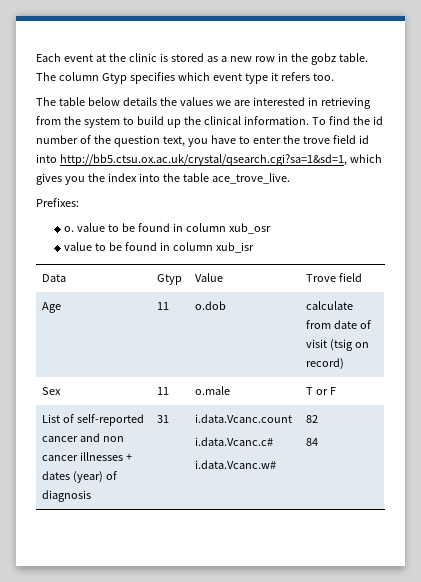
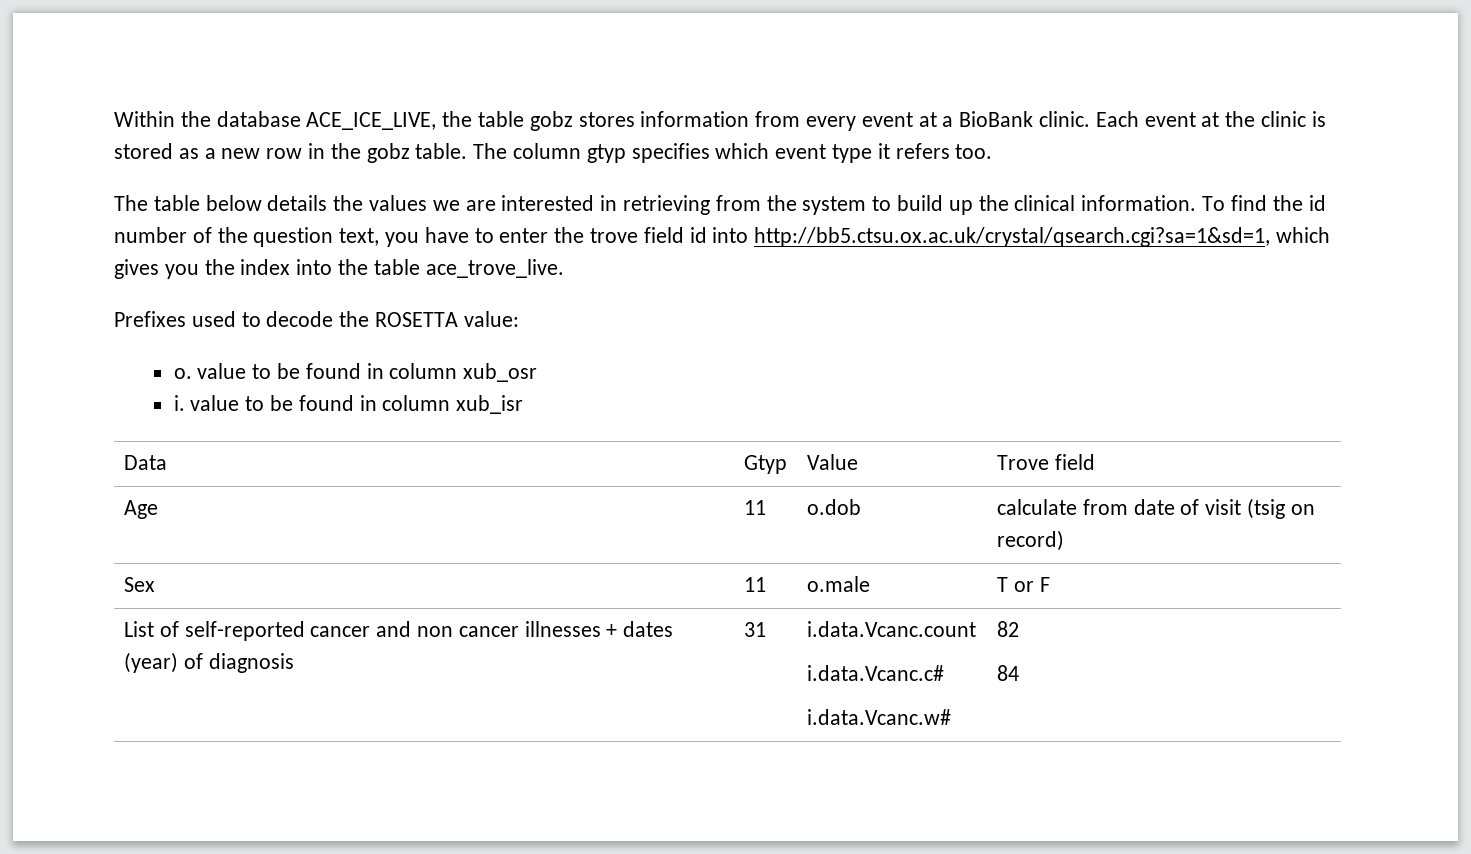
+ Within the database ACE_ICE_LIVE, the table gobz stores information from every event at a BioBank clinic.
- The column Gtyp specifies which event type it refers too.
+ The column gtyp specifies which event type it refers too.
- Prefixes:
+ Prefixes used to decode the ROSETTA value:
- value to be found in column xub_isr
+ i. value to be found in column xub_isr

